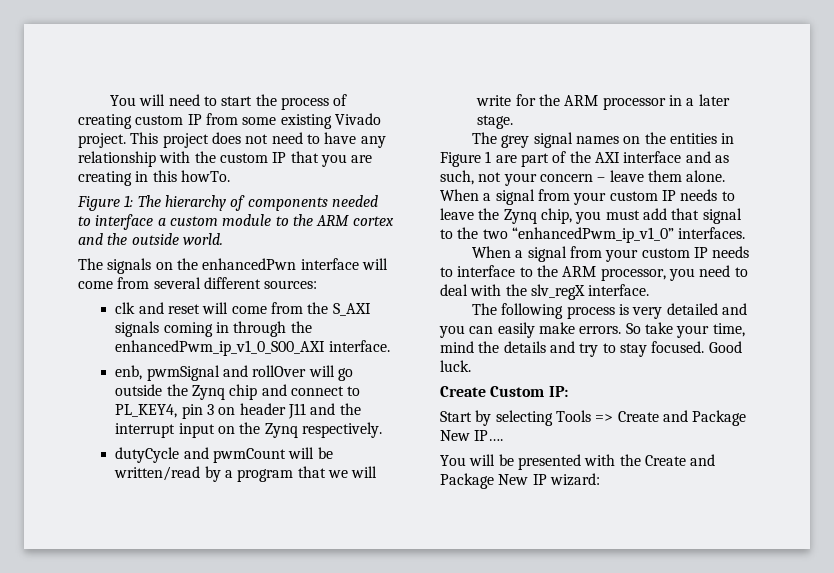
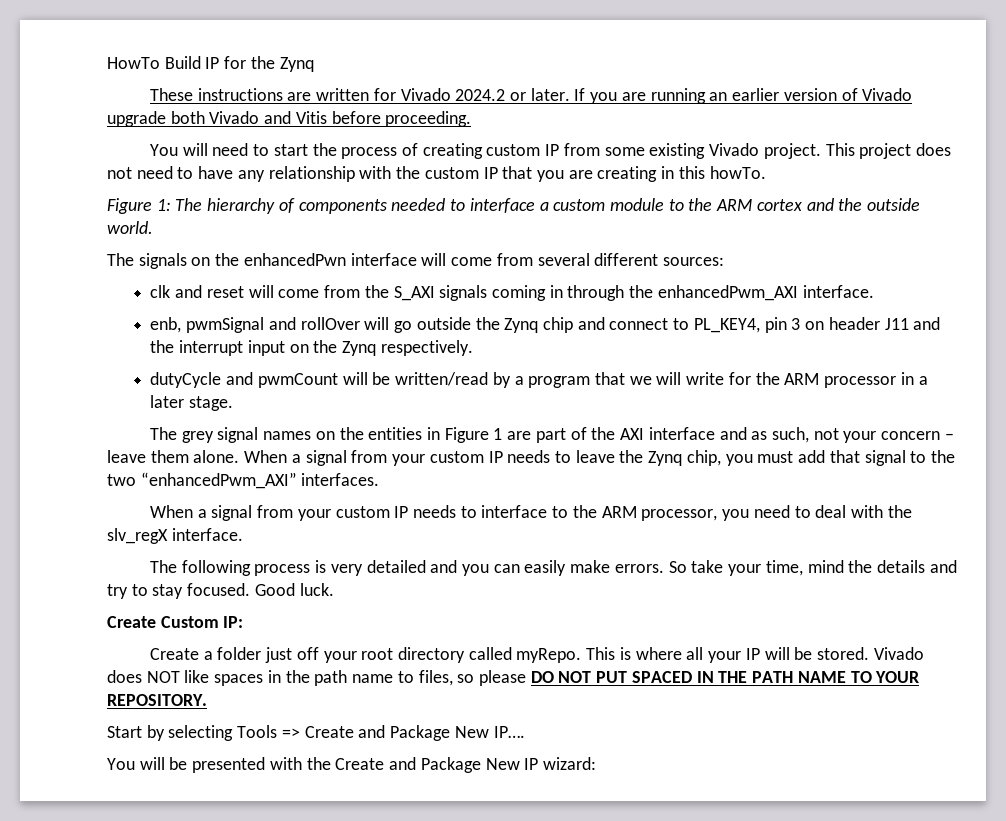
+ HowTo Build IP for the Zynq
+ These instructions are written for Vivado 2024.2 or later. If you are running an earlier version of Vivado upgrade both Vivado and Vitis before proceeding.
- clk and reset will come from the S_AXI signals coming in through the enhancedPwm_ip_v1_0_S00_AXI interface.
+ clk and reset will come from the S_AXI signals coming in through the enhancedPwm_AXI interface.
- When a signal from your custom IP needs to leave the Zynq chip, you must add that signal to the two “enhancedPwm_ip_v1_0” interfaces.
+ When a signal from your custom IP needs to leave the Zynq chip, you must add that signal to the two “enhancedPwm_AXI” interfaces.
+ Create a folder just off your root directory called myRepo. This is where all your IP will be stored. Vivado does NOT like spaces in the path name to files, so please DO NOT PUT SPACED IN THE PATH NAME TO YOUR REPOSITORY.

